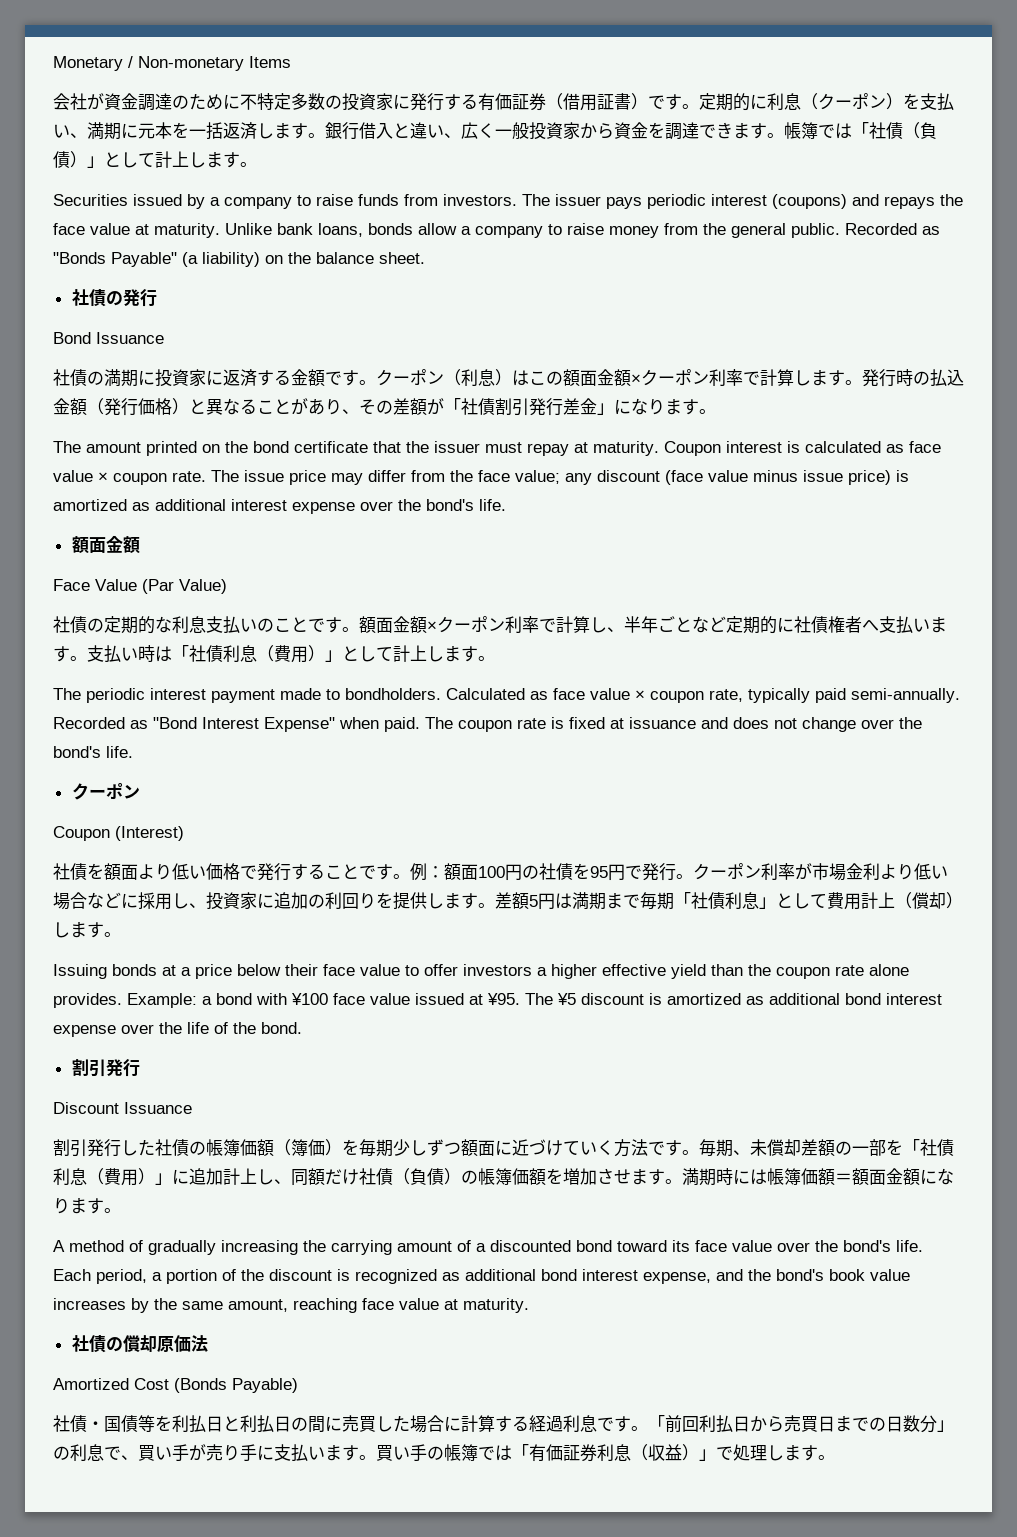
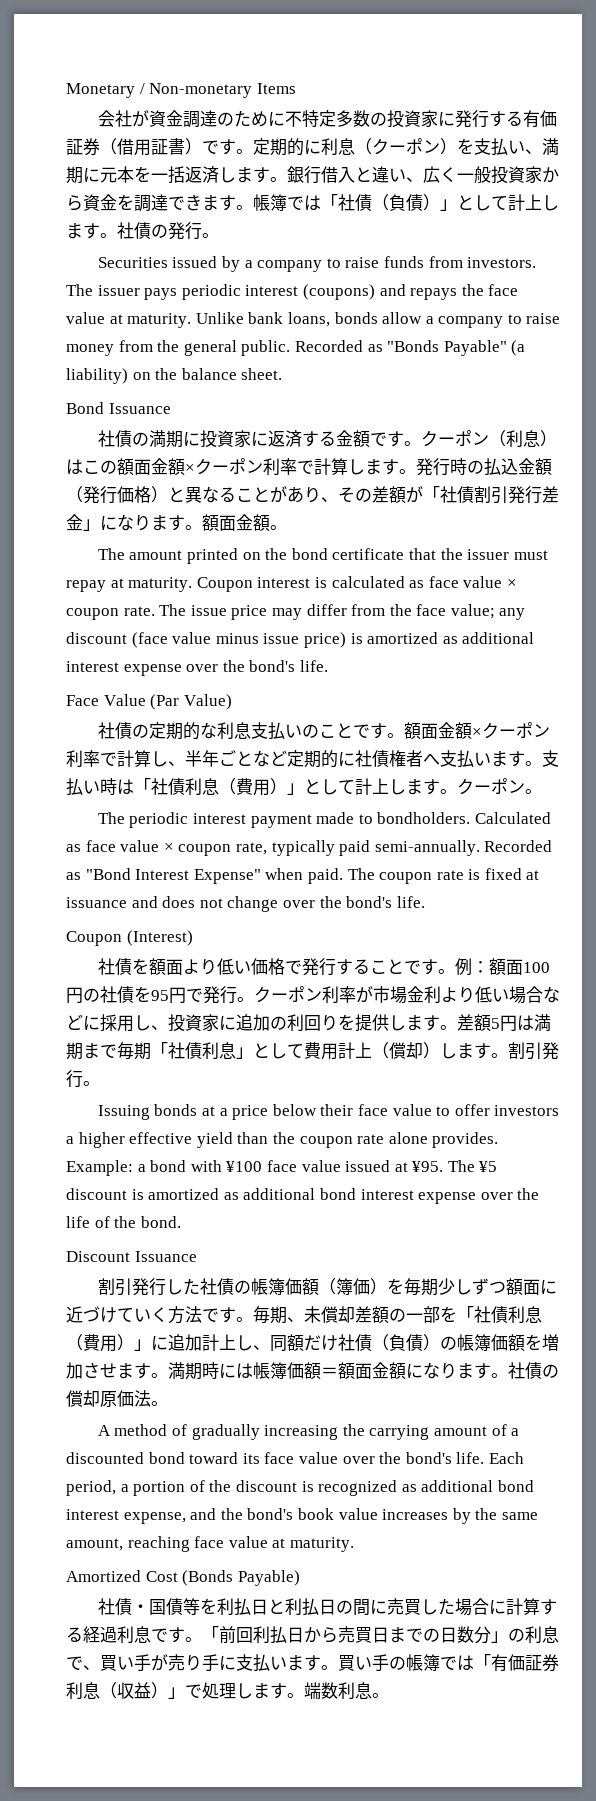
+ 社債の発行。
- 社債の発行
+ 額面金額。
  The issue price may differ from the face value; any discount (face value minus issue price) is amortized as additional interest expense over the bond's life.
- 額面金額
+ クーポン。
  The coupon rate is fixed at issuance and does not change over the bond's life.
- クーポン
+ 割引発行。
  The ¥5 discount is amortized as additional bond interest expense over the life of the bond.
- 割引発行
+ 社債の償却原価法。
- 社債の償却原価法
+ 端数利息。

